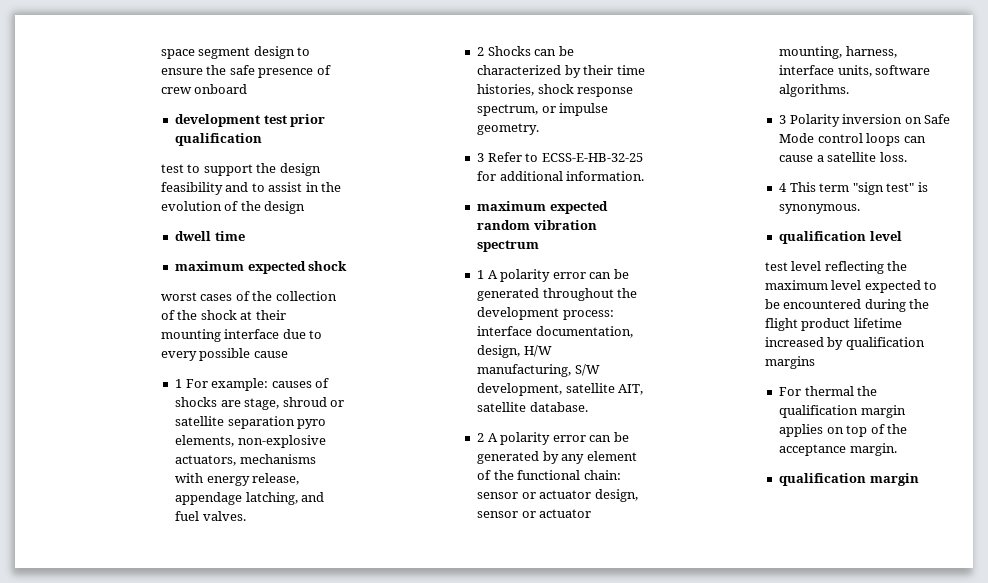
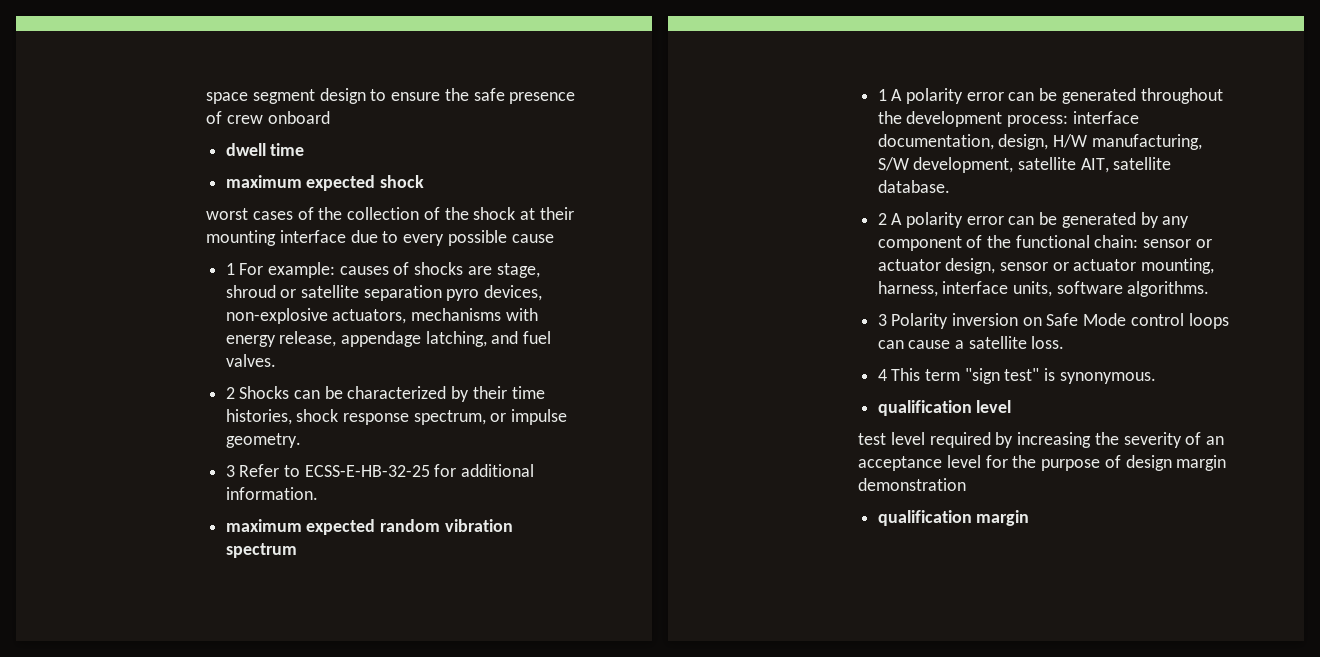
- development test prior qualification
- test to support the design feasibility and to assist in the evolution of the design
- 1 For example: causes of shocks are stage, shroud or satellite separation pyro elements, non-explosive actuators, mechanisms with energy release, appendage latching, and fuel valves.
+ 1 For example: causes of shocks are stage, shroud or satellite separation pyro devices, non-explosive actuators, mechanisms with energy release, appendage latching, and fuel valves.
- 2 A polarity error can be generated by any element of the functional chain: sensor or actuator design, sensor or actuator mounting, harness, interface units, software algorithms.
+ 2 A polarity error can be generated by any component of the functional chain: sensor or actuator design, sensor or actuator mounting, harness, interface units, software algorithms.
- test level reflecting the maximum level expected to be encountered during the flight product lifetime increased by qualification margins
- For thermal the qualification margin applies on top of the acceptance margin.
+ test level required by increasing the severity of an acceptance level for the purpose of design margin demonstration

